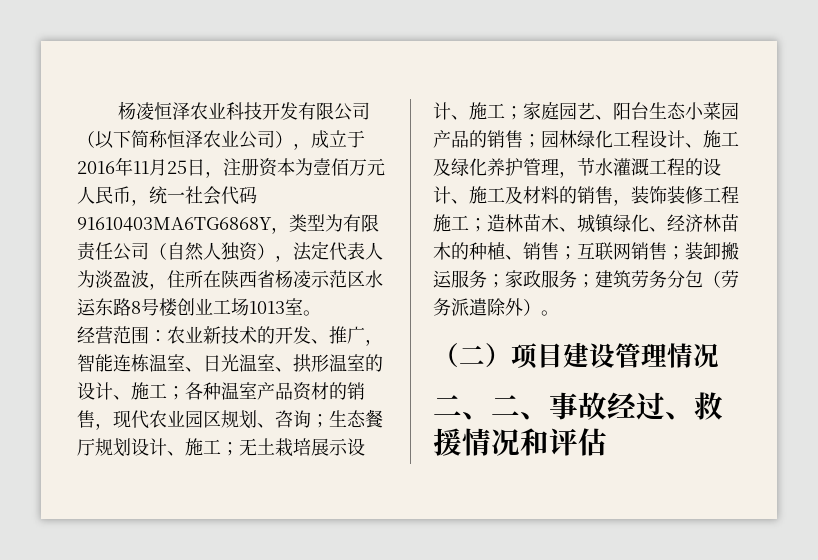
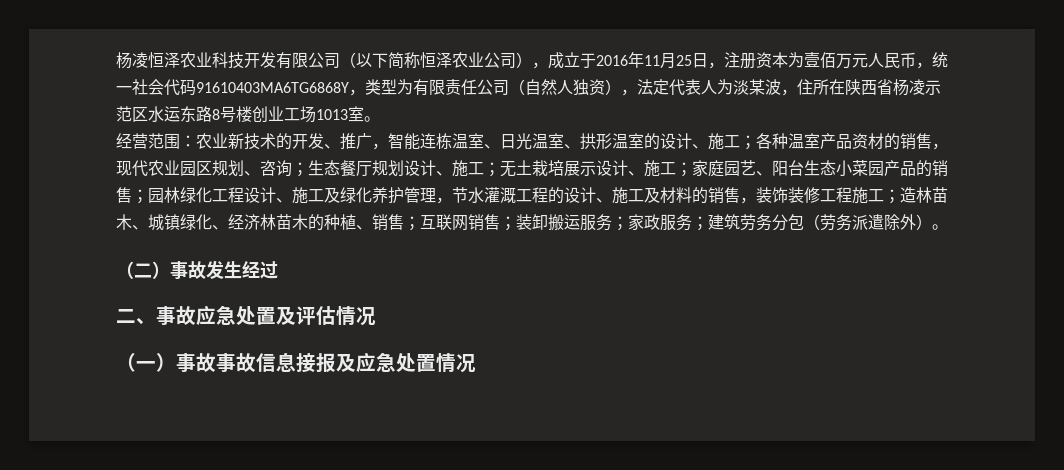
- 杨凌恒泽农业科技开发有限公司（以下简称恒泽农业公司），成立于2016年11月25日，注册资本为壹佰万元人民币，统一社会代码91610403MA6TG6868Y，类型为有限责任公司（自然人独资），法定代表人为淡盈波，住所在陕西省杨凌示范区水运东路8号楼创业工场1013室。
+ 杨凌恒泽农业科技开发有限公司（以下简称恒泽农业公司），成立于2016年11月25日，注册资本为壹佰万元人民币，统一社会代码91610403MA6TG6868Y，类型为有限责任公司（自然人独资），法定代表人为淡某波，住所在陕西省杨凌示范区水运东路8号楼创业工场1013室。
- （二）项目建设管理情况
- 二、二、事故经过、救援情况和评估
+ （二）事故发生经过
+ 二、事故应急处置及评估情况
+ （一）事故事故信息接报及应急处置情况

